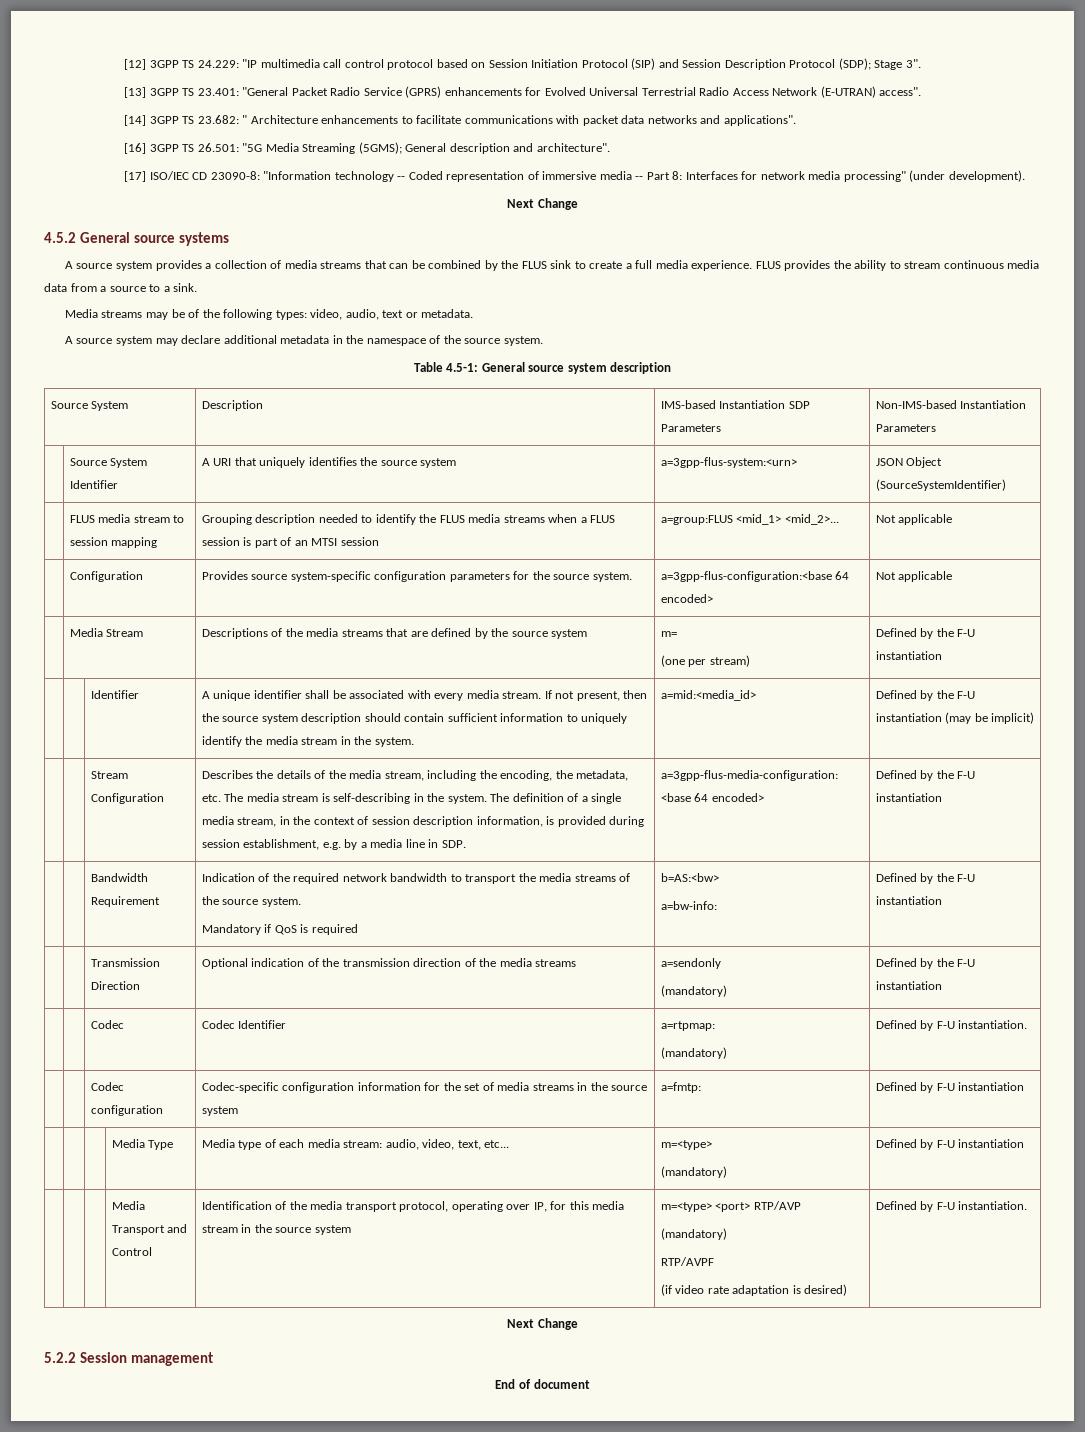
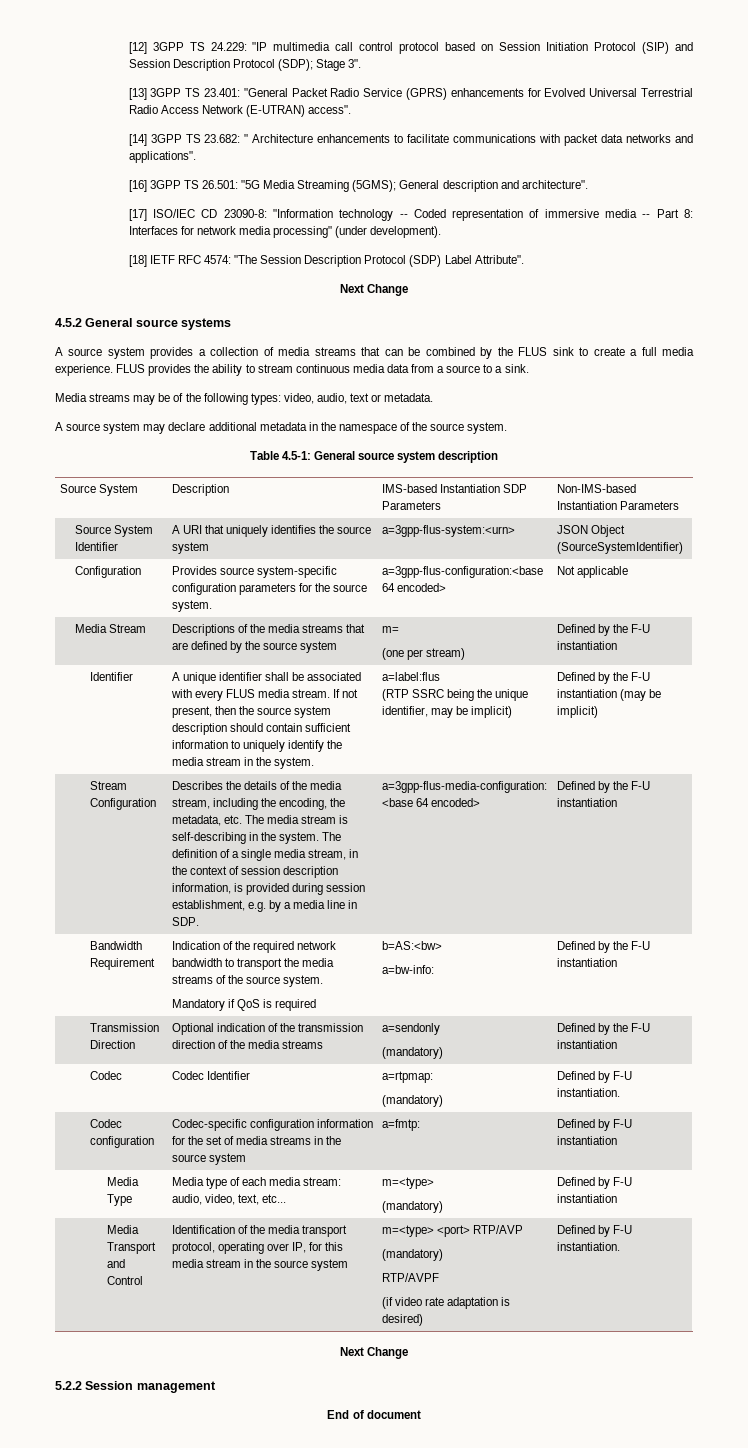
+ [18] IETF RFC 4574: "The Session Description Protocol (SDP) Label Attribute".
- | FLUS media stream to session mapping | Grouping description needed to identify the FLUS media streams when a FLUS session is part of an MTSI session | a=group:FLUS <mid_1> <mid_2>... | Not applicable
- A unique identifier shall be associated with every media stream.
+ A unique identifier shall be associated with every FLUS media stream.
- a=mid:<media_id>
+ a=label:flus
+ (RTP SSRC being the unique identifier, may be implicit)

